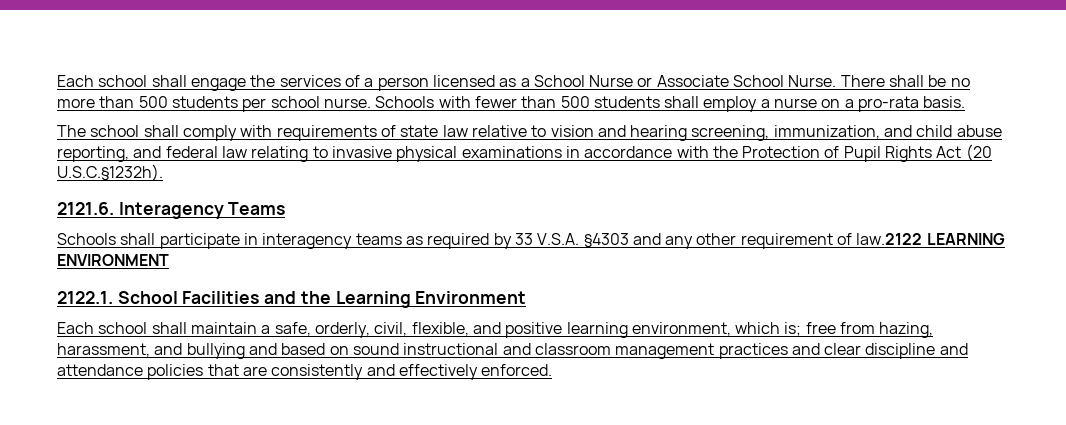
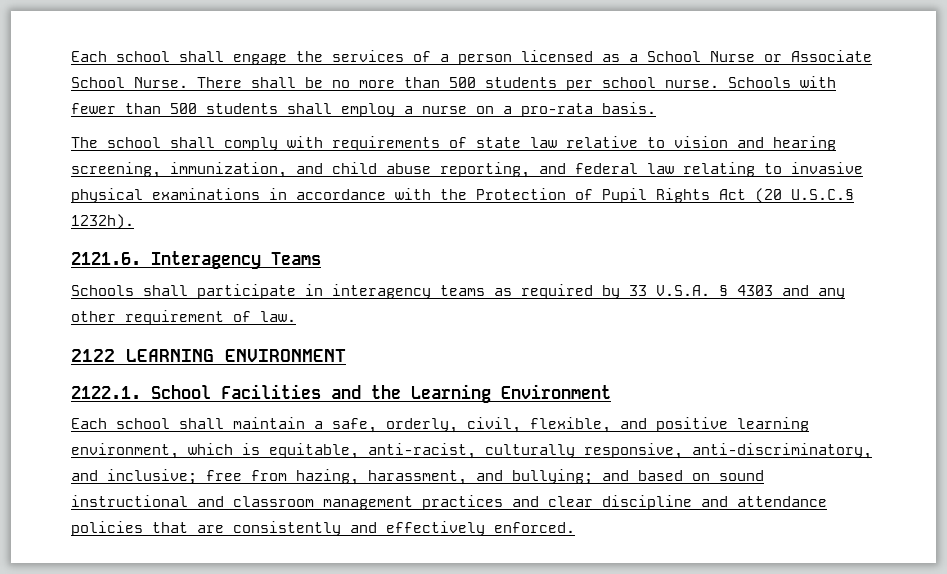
- The school shall comply with requirements of state law relative to vision and hearing screening, immunization, and child abuse reporting, and federal law relating to invasive physical examinations in accordance with the Protection of Pupil Rights Act (20 U.S.C.§1232h).
+ The school shall comply with requirements of state law relative to vision and hearing screening, immunization, and child abuse reporting, and federal law relating to invasive physical examinations in accordance with the Protection of Pupil Rights Act (20 U.S.C.§ 1232h).
- Schools shall participate in interagency teams as required by 33 V.S.A. §4303 and any other requirement of law.2122 LEARNING ENVIRONMENT
+ Schools shall participate in interagency teams as required by 33 V.S.A. § 4303 and any other requirement of law.
+ 2122 LEARNING ENVIRONMENT
- Each school shall maintain a safe, orderly, civil, flexible, and positive learning environment, which is; free from hazing, harassment, and bullying and based on sound instructional and classroom management practices and clear discipline and attendance policies that are consistently and effectively enforced.
+ Each school shall maintain a safe, orderly, civil, flexible, and positive learning environment, which is equitable, anti-racist, culturally responsive, anti-discriminatory, and inclusive; free from hazing, harassment, and bullying; and based on sound instructional and classroom management practices and clear discipline and attendance policies that are consistently and effectively enforced.

